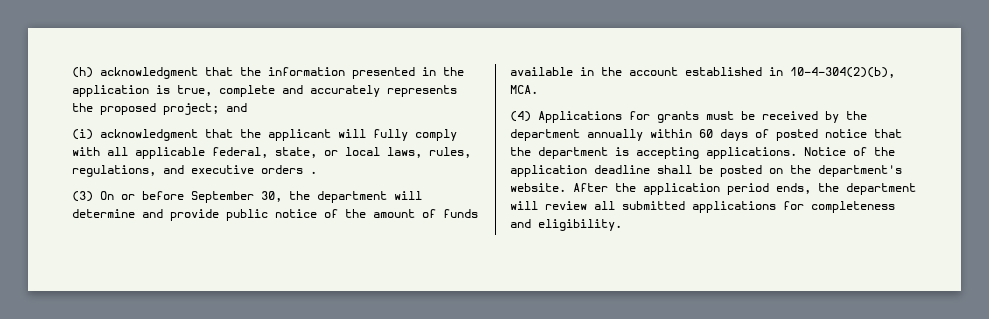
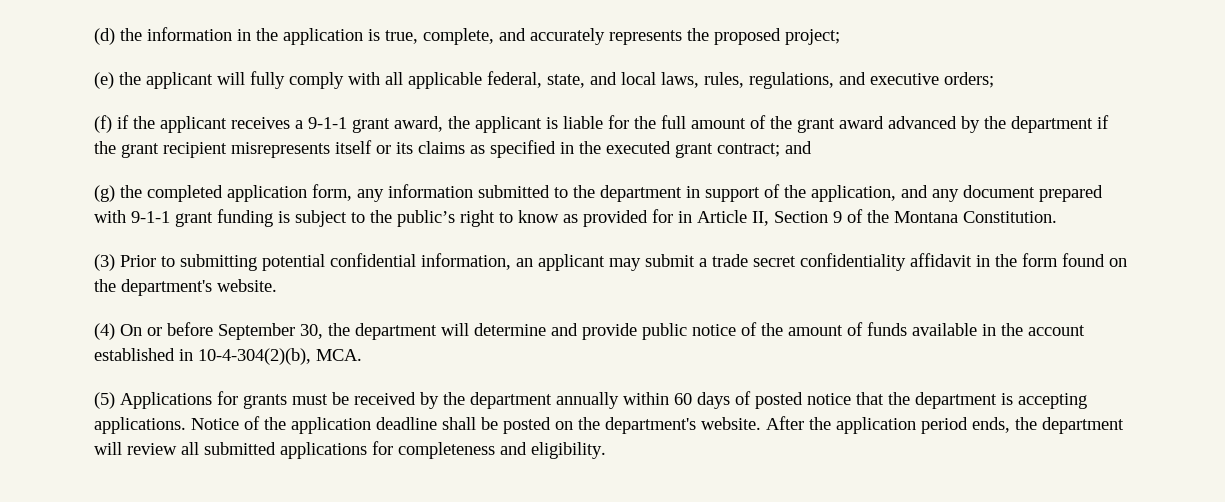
- (h) acknowledgment that the information presented in the application is true, complete and accurately represents the proposed project; and
- (i) acknowledgment that the applicant will fully comply with all applicable federal, state, or local laws, rules, regulations, and executive orders .
- (3) On or before September 30, the department will determine and provide public notice of the amount of funds available in the account established in 10-4-304(2)(b), MCA.
+ (d) the information in the application is true, complete, and accurately represents the proposed project;
+ (e) the applicant will fully comply with all applicable federal, state, and local laws, rules, regulations, and executive orders;
+ (f) if the applicant receives a 9-1-1 grant award, the applicant is liable for the full amount of the grant award advanced by the department if the grant recipient misrepresents itself or its claims as specified in the executed grant contract; and
+ (g) the completed application form, any information submitted to the department in support of the application, and any document prepared with 9-1-1 grant funding is subject to the public’s right to know as provided for in Article II, Section 9 of the Montana Constitution.
+ (3) Prior to submitting potential confidential information, an applicant may submit a trade secret confidentiality affidavit in the form found on the department's website.
+ (4) On or before September 30, the department will determine and provide public notice of the amount of funds available in the account established in 10-4-304(2)(b), MCA.
- (4) Applications for grants must be received by the department annually within 60 days of posted notice that the department is accepting applications.
+ (5) Applications for grants must be received by the department annually within 60 days of posted notice that the department is accepting applications.

